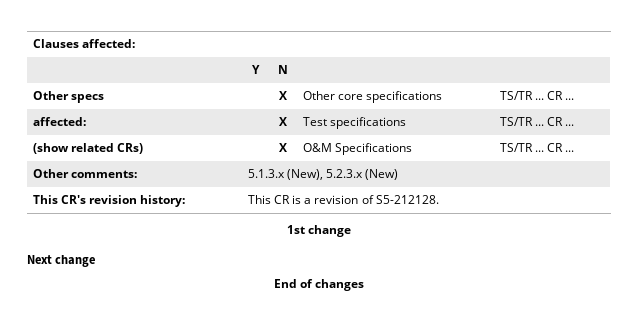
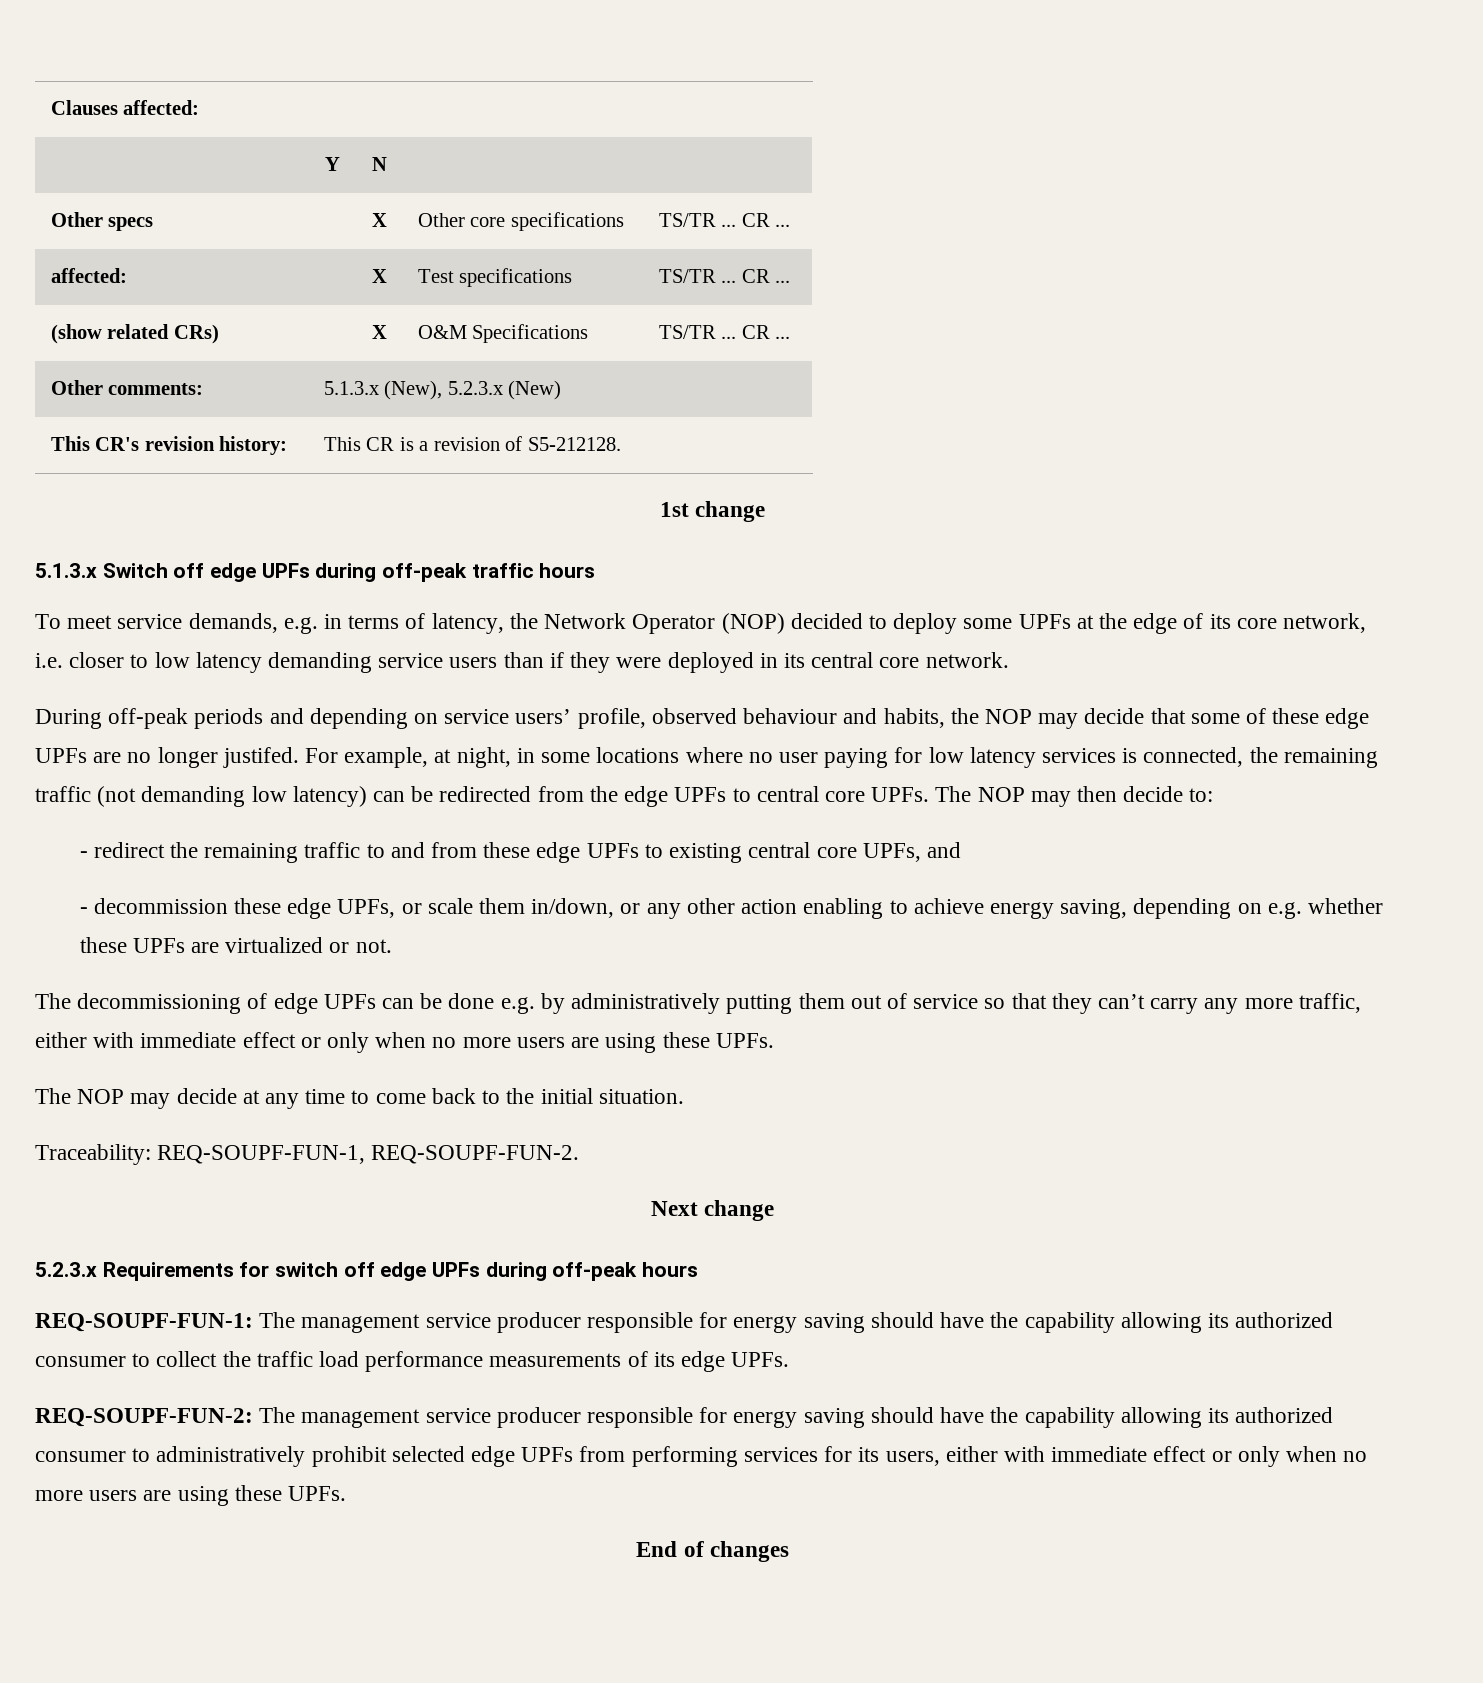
+ 5.1.3.x Switch off edge UPFs during off-peak traffic hours
+ To meet service demands, e.g. in terms of latency, the Network Operator (NOP) decided to deploy some UPFs at the edge of its core network, i.e. closer to low latency demanding service users than if they were deployed in its central core network.
+ During off-peak periods and depending on service users’ profile, observed behaviour and habits, the NOP may decide that some of these edge UPFs are no longer justifed. For example, at night, in some locations where no user paying for low latency services is connected, the remaining traffic (not demanding low latency) can be redirected from the edge UPFs to central core UPFs. The NOP may then decide to:
+ - redirect the remaining traffic to and from these edge UPFs to existing central core UPFs, and
+ - decommission these edge UPFs, or scale them in/down, or any other action enabling to achieve energy saving, depending on e.g. whether these UPFs are virtualized or not.
+ The decommissioning of edge UPFs can be done e.g. by administratively putting them out of service so that they can’t carry any more traffic, either with immediate effect or only when no more users are using these UPFs.
+ The NOP may decide at any time to come back to the initial situation.
+ Traceability: REQ-SOUPF-FUN-1, REQ-SOUPF-FUN-2.
  Next change
+ 5.2.3.x Requirements for switch off edge UPFs during off-peak hours
+ REQ-SOUPF-FUN-1: The management service producer responsible for energy saving should have the capability allowing its authorized consumer to collect the traffic load performance measurements of its edge UPFs.
+ REQ-SOUPF-FUN-2: The management service producer responsible for energy saving should have the capability allowing its authorized consumer to administratively prohibit selected edge UPFs from performing services for its users, either with immediate effect or only when no more users are using these UPFs.

